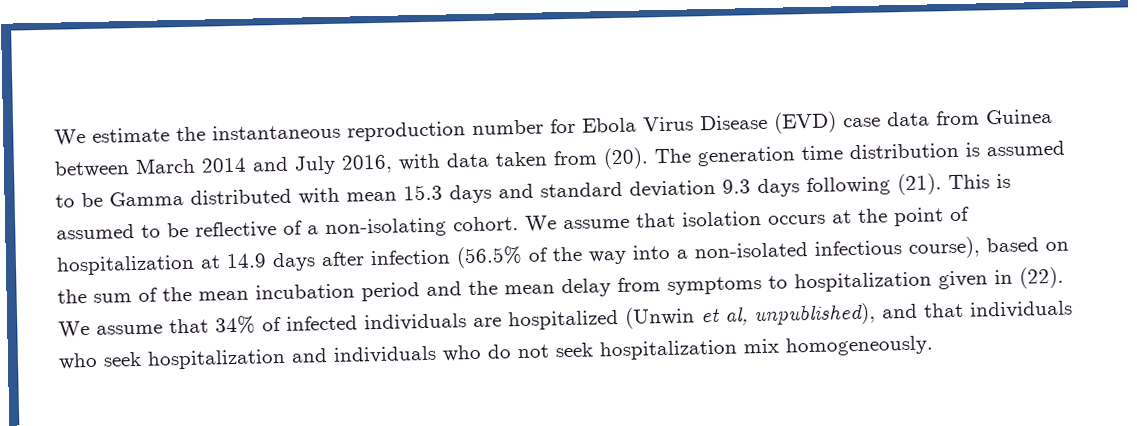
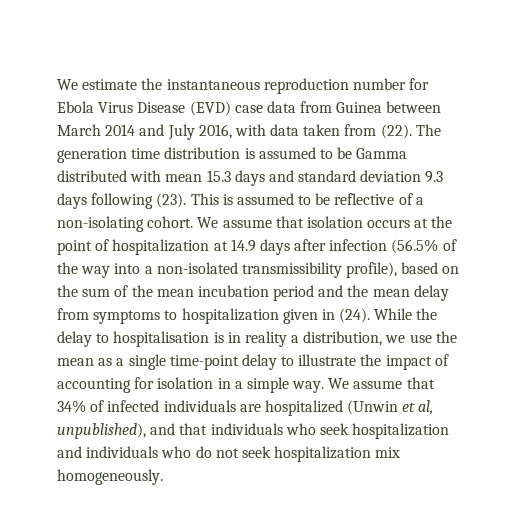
- We estimate the instantaneous reproduction number for Ebola Virus Disease (EVD) case data from Guinea between March 2014 and July 2016, with data taken from (20).
+ We estimate the instantaneous reproduction number for Ebola Virus Disease (EVD) case data from Guinea between March 2014 and July 2016, with data taken from (22).
- The generation time distribution is assumed to be Gamma distributed with mean 15.3 days and standard deviation 9.3 days following (21).
+ The generation time distribution is assumed to be Gamma distributed with mean 15.3 days and standard deviation 9.3 days following (23).
- We assume that isolation occurs at the point of hospitalization at 14.9 days after infection (56.5% of the way into a non-isolated infectious course), based on the sum of the mean incubation period and the mean delay from symptoms to hospitalization given in (22).
+ We assume that isolation occurs at the point of hospitalization at 14.9 days after infection (56.5% of the way into a non-isolated transmissibility profile), based on the sum of the mean incubation period and the mean delay from symptoms to hospitalization given in (24). While the delay to hospitalisation is in reality a distribution, we use the mean as a single time-point delay to illustrate the impact of accounting for isolation in a simple way.

